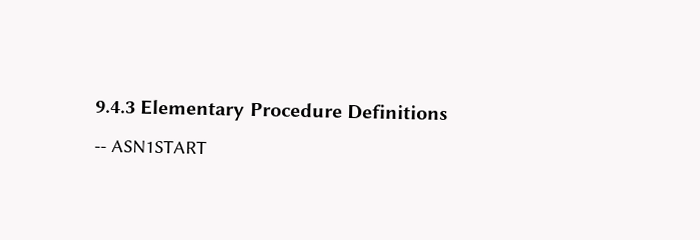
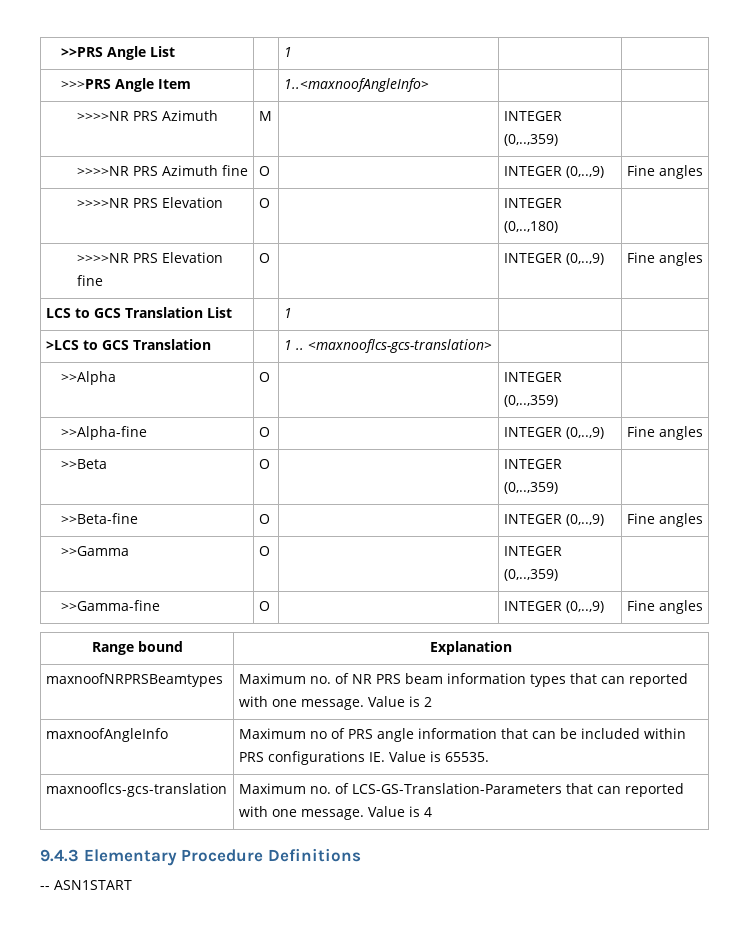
+ >>PRS Angle List | | 1 | |
+ >>>PRS Angle Item | | 1..<maxnoofAngleInfo> | |
+ >>>>NR PRS Azimuth | M | | INTEGER (0,..,359) |
+ >>>>NR PRS Azimuth fine | O | | INTEGER (0,..,9) | Fine angles
+ >>>>NR PRS Elevation | O | | INTEGER (0,..,180) |
+ >>>>NR PRS Elevation fine | O | | INTEGER (0,..,9) | Fine angles
+ LCS to GCS Translation List | | 1 | |
+ >LCS to GCS Translation | | 1 .. <maxnooflcs-gcs-translation> | |
+ >>Alpha | O | | INTEGER (0,..,359) |
+ >>Alpha-fine | O | | INTEGER (0,..,9) | Fine angles
+ >>Beta | O | | INTEGER (0,..,359) |
+ >>Beta-fine | O | | INTEGER (0,..,9) | Fine angles
+ >>Gamma | O | | INTEGER (0,..,359) |
+ >>Gamma-fine | O | | INTEGER (0,..,9) | Fine angles
+ Range bound | Explanation
+ maxnoofNRPRSBeamtypes | Maximum no. of NR PRS beam information types that can reported with one message. Value is 2
+ maxnoofAngleInfo | Maximum no of PRS angle information that can be included within PRS configurations IE. Value is 65535.
+ maxnooflcs-gcs-translation | Maximum no. of LCS-GS-Translation-Parameters that can reported with one message. Value is 4

